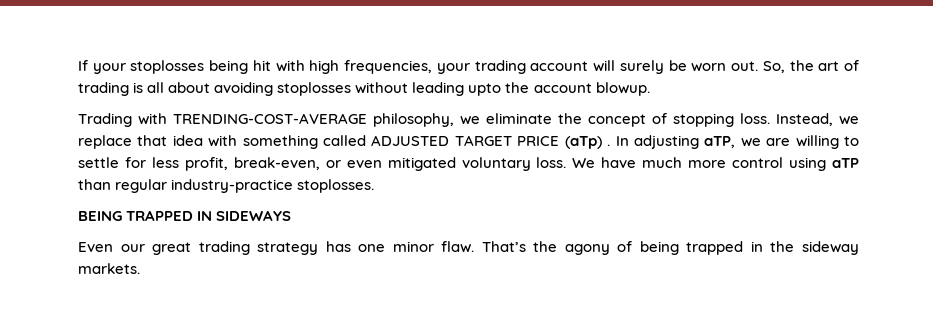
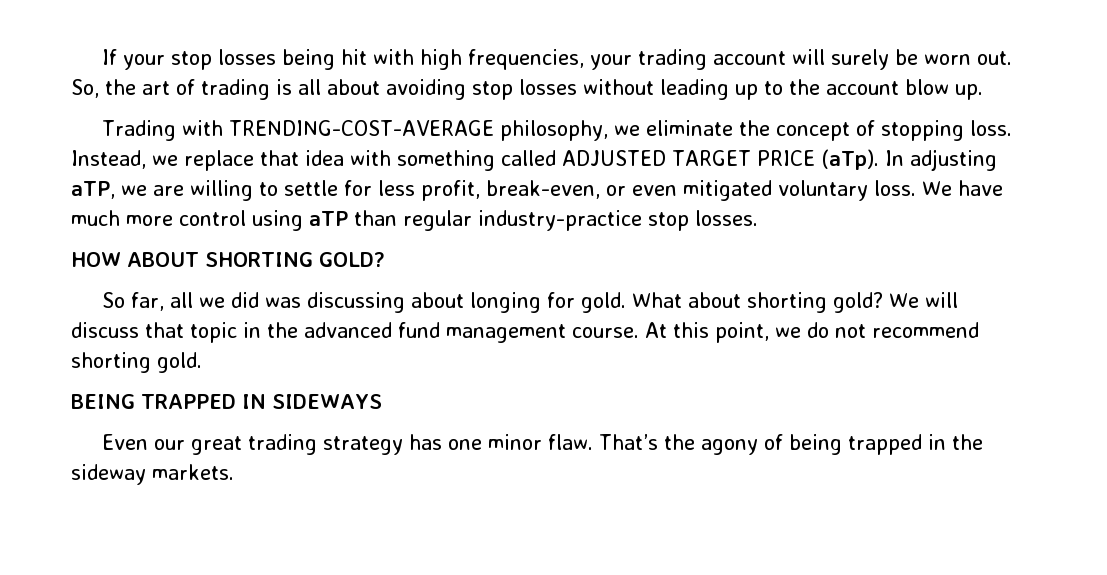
- If your stoplosses being hit with high frequencies, your trading account will surely be worn out.
+ If your stop losses being hit with high frequencies, your trading account will surely be worn out.
- So, the art of trading is all about avoiding stoplosses without leading upto the account blowup.
+ So, the art of trading is all about avoiding stop losses without leading up to the account blow up.
- Instead, we replace that idea with something called ADJUSTED TARGET PRICE (aTp) .
+ Instead, we replace that idea with something called ADJUSTED TARGET PRICE (aTp).
- We have much more control using aTP than regular industry-practice stoplosses.
+ We have much more control using aTP than regular industry-practice stop losses.
+ HOW ABOUT SHORTING GOLD?
+ So far, all we did was discussing about longing for gold. What about shorting gold? We will discuss that topic in the advanced fund management course. At this point, we do not recommend shorting gold.

